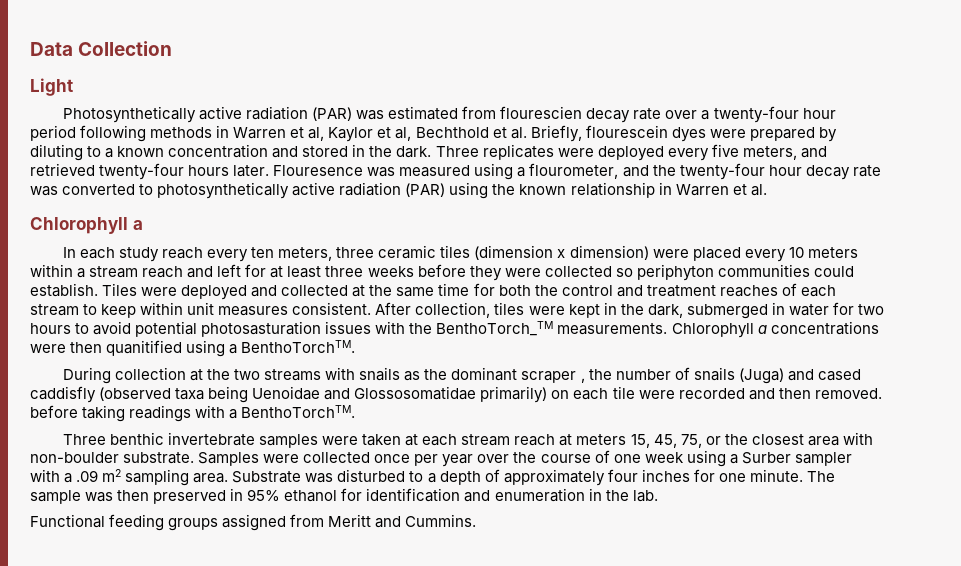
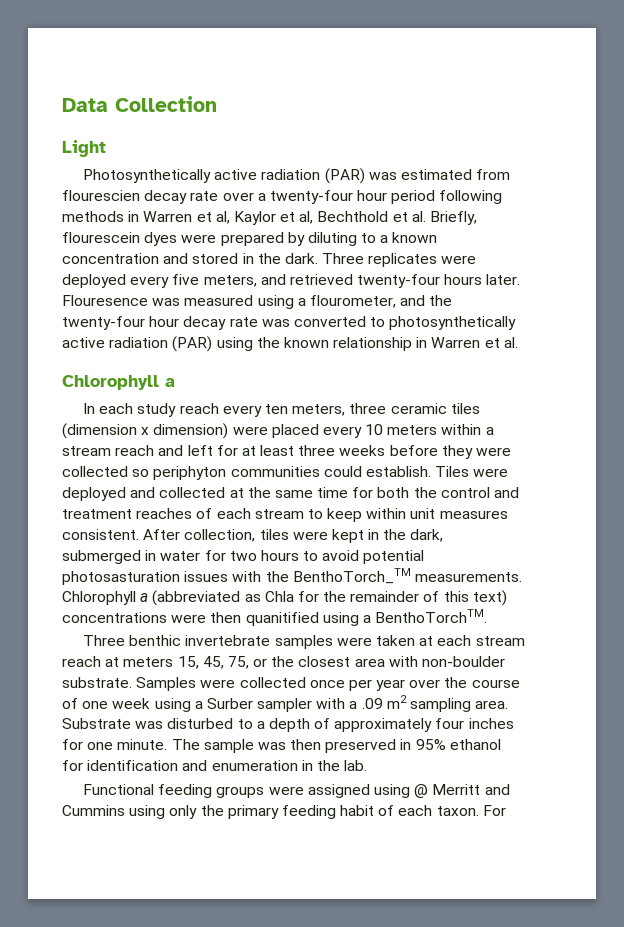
- Chlorophyll a concentrations were then quanitified using a BenthoTorchTM.
+ Chlorophyll a (abbreviated as Chla for the remainder of this text) concentrations were then quanitified using a BenthoTorchTM.
- During collection at the two streams with snails as the dominant scraper , the number of snails (Juga) and cased caddisfly (observed taxa being Uenoidae and Glossosomatidae primarily) on each tile were recorded and then removed. before taking readings with a BenthoTorchTM.
- Functional feeding groups assigned from Meritt and Cummins.
+ Functional feeding groups were assigned using @ Merritt and Cummins using only the primary feeding habit of each taxon. For

